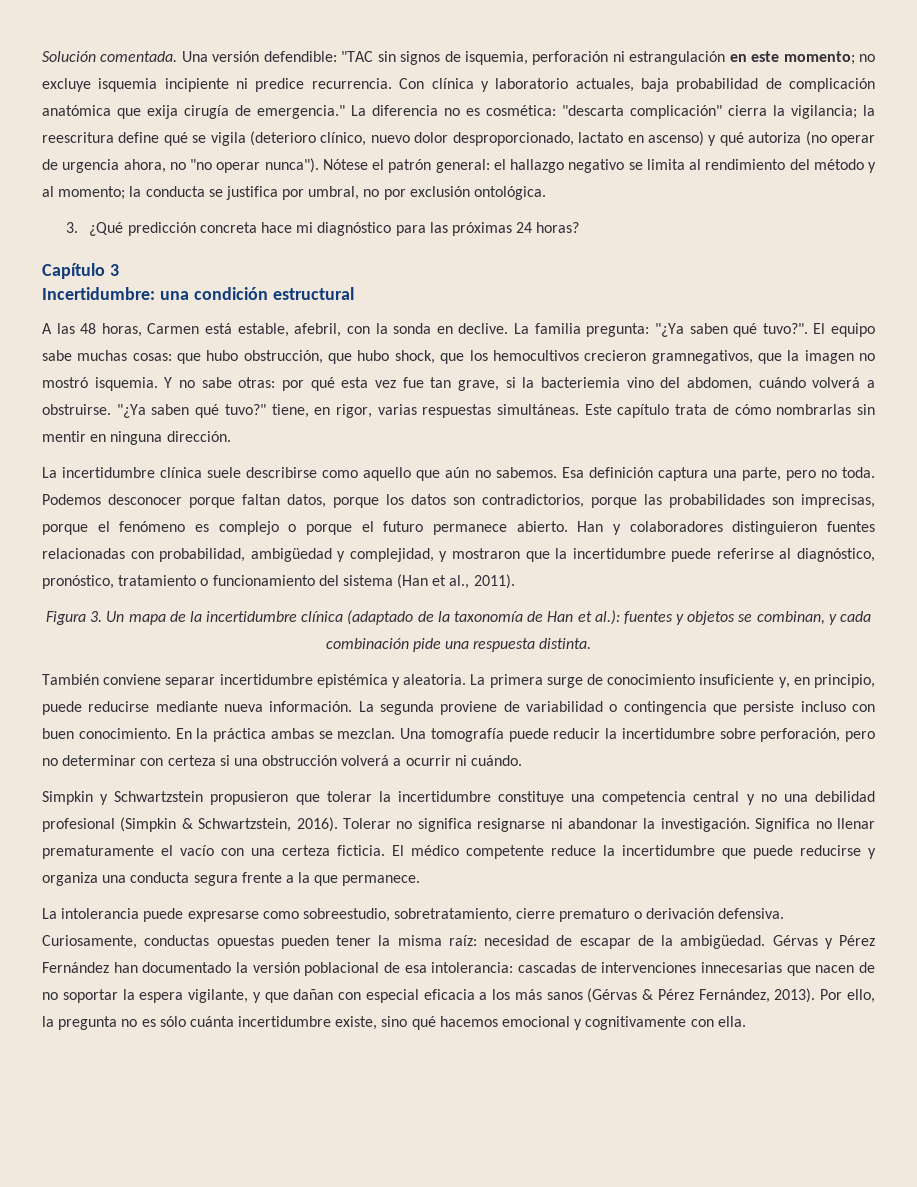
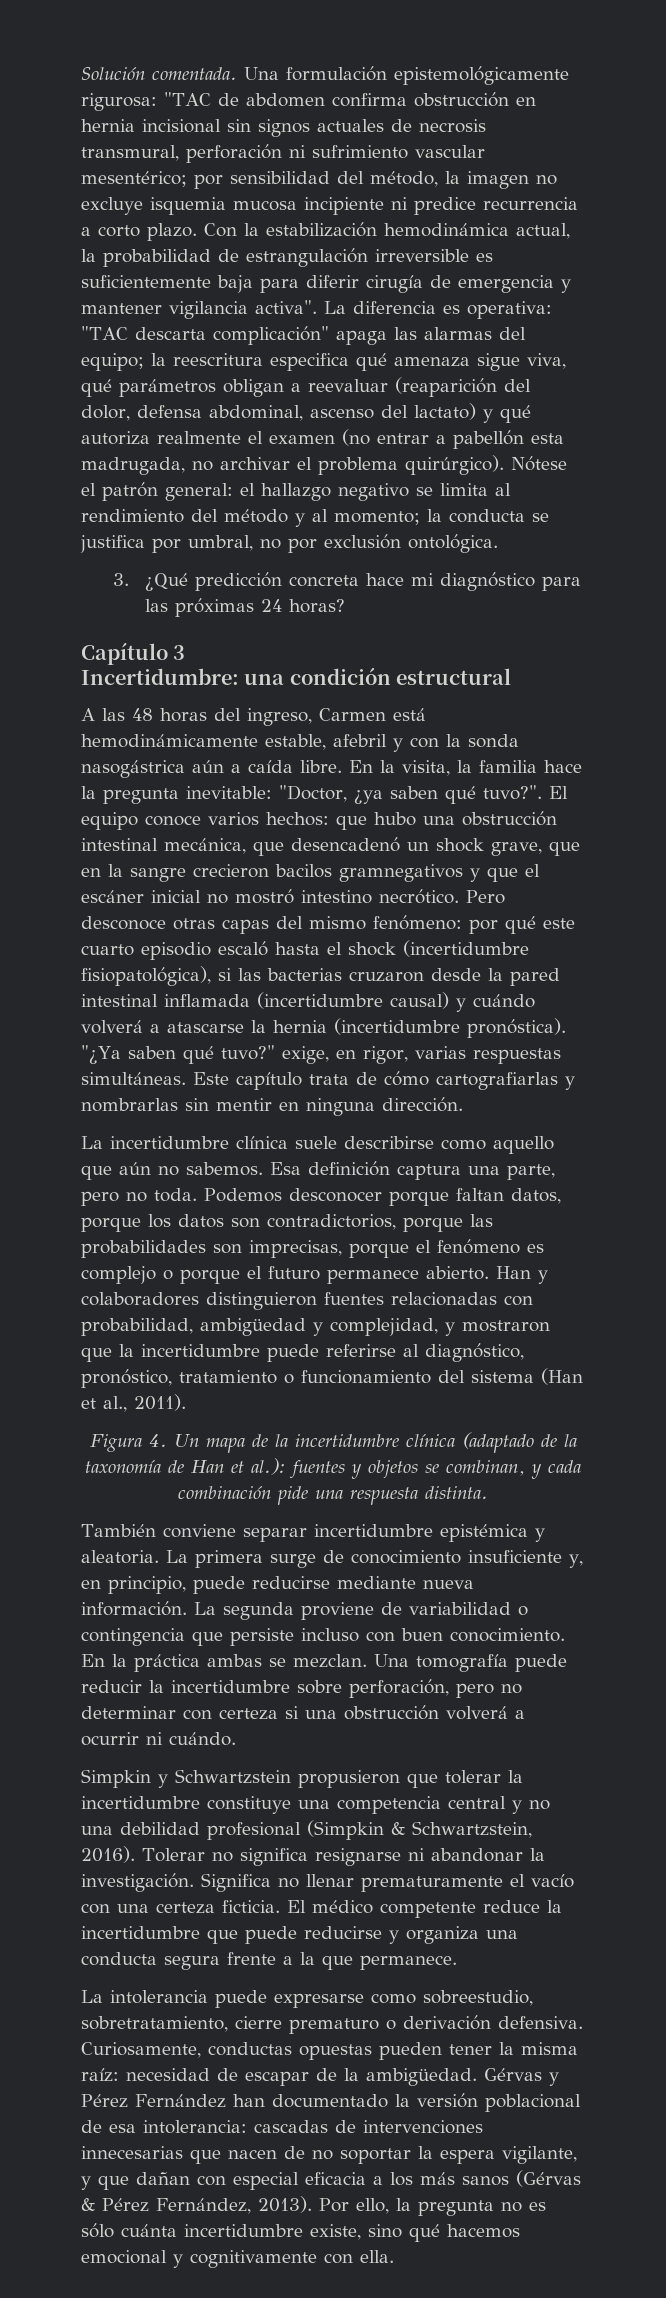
- Una versión defendible: "TAC sin signos de isquemia, perforación ni estrangulación en este momento; no excluye isquemia incipiente ni predice recurrencia. Con clínica y laboratorio actuales, baja probabilidad de complicación anatómica que exija cirugía de emergencia." La diferencia no es cosmética: "descarta complicación" cierra la vigilancia; la reescritura define qué se vigila (deterioro clínico, nuevo dolor desproporcionado, lactato en ascenso) y qué autoriza (no operar de urgencia ahora, no "no operar nunca").
+ Una formulación epistemológicamente rigurosa: "TAC de abdomen confirma obstrucción en hernia incisional sin signos actuales de necrosis transmural, perforación ni sufrimiento vascular mesentérico; por sensibilidad del método, la imagen no excluye isquemia mucosa incipiente ni predice recurrencia a corto plazo. Con la estabilización hemodinámica actual, la probabilidad de estrangulación irreversible es suficientemente baja para diferir cirugía de emergencia y mantener vigilancia activa". La diferencia es operativa: "TAC descarta complicación" apaga las alarmas del equipo; la reescritura especifica qué amenaza sigue viva, qué parámetros obligan a reevaluar (reaparición del dolor, defensa abdominal, ascenso del lactato) y qué autoriza realmente el examen (no entrar a pabellón esta madrugada, no archivar el problema quirúrgico).
- A las 48 horas, Carmen está estable, afebril, con la sonda en declive. La familia pregunta: "¿Ya saben qué tuvo?".
+ A las 48 horas del ingreso, Carmen está hemodinámicamente estable, afebril y con la sonda nasogástrica aún a caída libre. En la visita, la familia hace la pregunta inevitable: "Doctor, ¿ya saben qué tuvo?".
- El equipo sabe muchas cosas: que hubo obstrucción, que hubo shock, que los hemocultivos crecieron gramnegativos, que la imagen no mostró isquemia. Y no sabe otras: por qué esta vez fue tan grave, si la bacteriemia vino del abdomen, cuándo volverá a obstruirse.
+ El equipo conoce varios hechos: que hubo una obstrucción intestinal mecánica, que desencadenó un shock grave, que en la sangre crecieron bacilos gramnegativos y que el escáner inicial no mostró intestino necrótico. Pero desconoce otras capas del mismo fenómeno: por qué este cuarto episodio escaló hasta el shock (incertidumbre fisiopatológica), si las bacterias cruzaron desde la pared intestinal inflamada (incertidumbre causal) y cuándo volverá a atascarse la hernia (incertidumbre pronóstica).
- "¿Ya saben qué tuvo?" tiene, en rigor, varias respuestas simultáneas.
+ "¿Ya saben qué tuvo?" exige, en rigor, varias respuestas simultáneas.
- Este capítulo trata de cómo nombrarlas sin mentir en ninguna dirección.
+ Este capítulo trata de cómo cartografiarlas y nombrarlas sin mentir en ninguna dirección.
- Figura 3. Un mapa de la incertidumbre clínica (adaptado de la taxonomía de Han et al.): fuentes y objetos se combinan, y cada combinación pide una respuesta distinta.
+ Figura 4. Un mapa de la incertidumbre clínica (adaptado de la taxonomía de Han et al.): fuentes y objetos se combinan, y cada combinación pide una respuesta distinta.

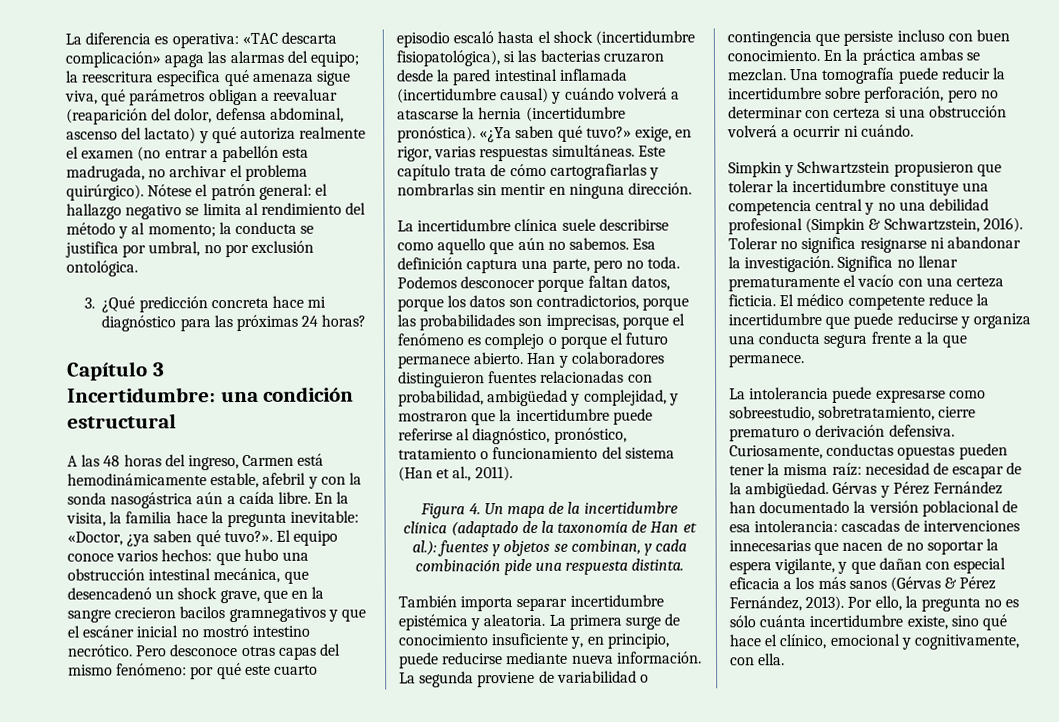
- Solución comentada. Una formulación epistemológicamente rigurosa: "TAC de abdomen confirma obstrucción en hernia incisional sin signos actuales de necrosis transmural, perforación ni sufrimiento vascular mesentérico; por sensibilidad del método, la imagen no excluye isquemia mucosa incipiente ni predice recurrencia a corto plazo. Con la estabilización hemodinámica actual, la probabilidad de estrangulación irreversible es suficientemente baja para diferir cirugía de emergencia y mantener vigilancia activa". La diferencia es operativa: "TAC descarta complicación" apaga las alarmas del equipo; la reescritura especifica qué amenaza sigue viva, qué parámetros obligan a reevaluar (reaparición del dolor, defensa abdominal, ascenso del lactato) y qué autoriza realmente el examen (no entrar a pabellón esta madrugada, no archivar el problema quirúrgico).
+ La diferencia es operativa: «TAC descarta complicación» apaga las alarmas del equipo; la reescritura especifica qué amenaza sigue viva, qué parámetros obligan a reevaluar (reaparición del dolor, defensa abdominal, ascenso del lactato) y qué autoriza realmente el examen (no entrar a pabellón esta madrugada, no archivar el problema quirúrgico).
- En la visita, la familia hace la pregunta inevitable: "Doctor, ¿ya saben qué tuvo?".
+ En la visita, la familia hace la pregunta inevitable: «Doctor, ¿ya saben qué tuvo?».
- "¿Ya saben qué tuvo?" exige, en rigor, varias respuestas simultáneas.
+ «¿Ya saben qué tuvo?» exige, en rigor, varias respuestas simultáneas.
- También conviene separar incertidumbre epistémica y aleatoria.
+ También importa separar incertidumbre epistémica y aleatoria.
- Por ello, la pregunta no es sólo cuánta incertidumbre existe, sino qué hacemos emocional y cognitivamente con ella.
+ Por ello, la pregunta no es sólo cuánta incertidumbre existe, sino qué hace el clínico, emocional y cognitivamente, con ella.

